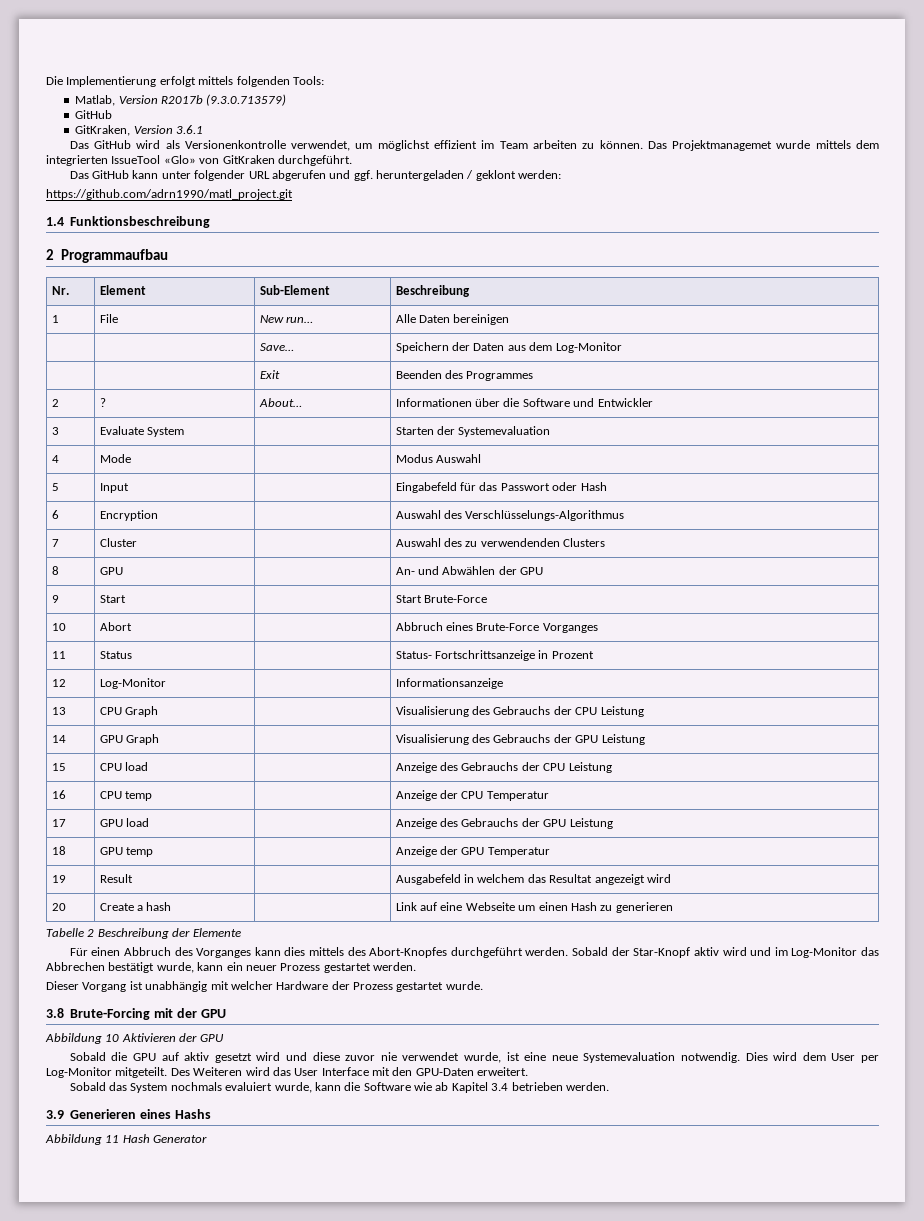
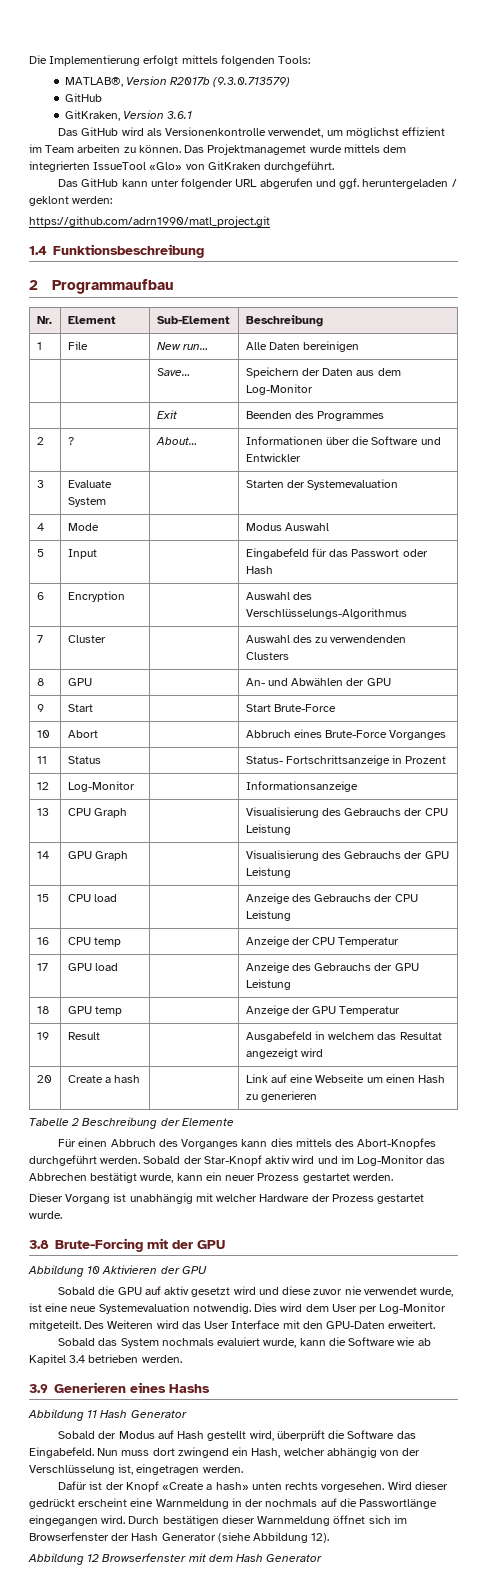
- Matlab, Version R2017b (9.3.0.713579)
+ MATLAB®, Version R2017b (9.3.0.713579)
+ Sobald der Modus auf Hash gestellt wird, überprüft die Software das Eingabefeld. Nun muss dort zwingend ein Hash, welcher abhängig von der Verschlüsselung ist, eingetragen werden.
+ Dafür ist der Knopf «Create a hash» unten rechts vorgesehen. Wird dieser gedrückt erscheint eine Warnmeldung in der nochmals auf die Passwortlänge eingegangen wird. Durch bestätigen dieser Warnmeldung öffnet sich im Browserfenster der Hash Generator (siehe Abbildung 12).
+ Abbildung 12 Browserfenster mit dem Hash Generator

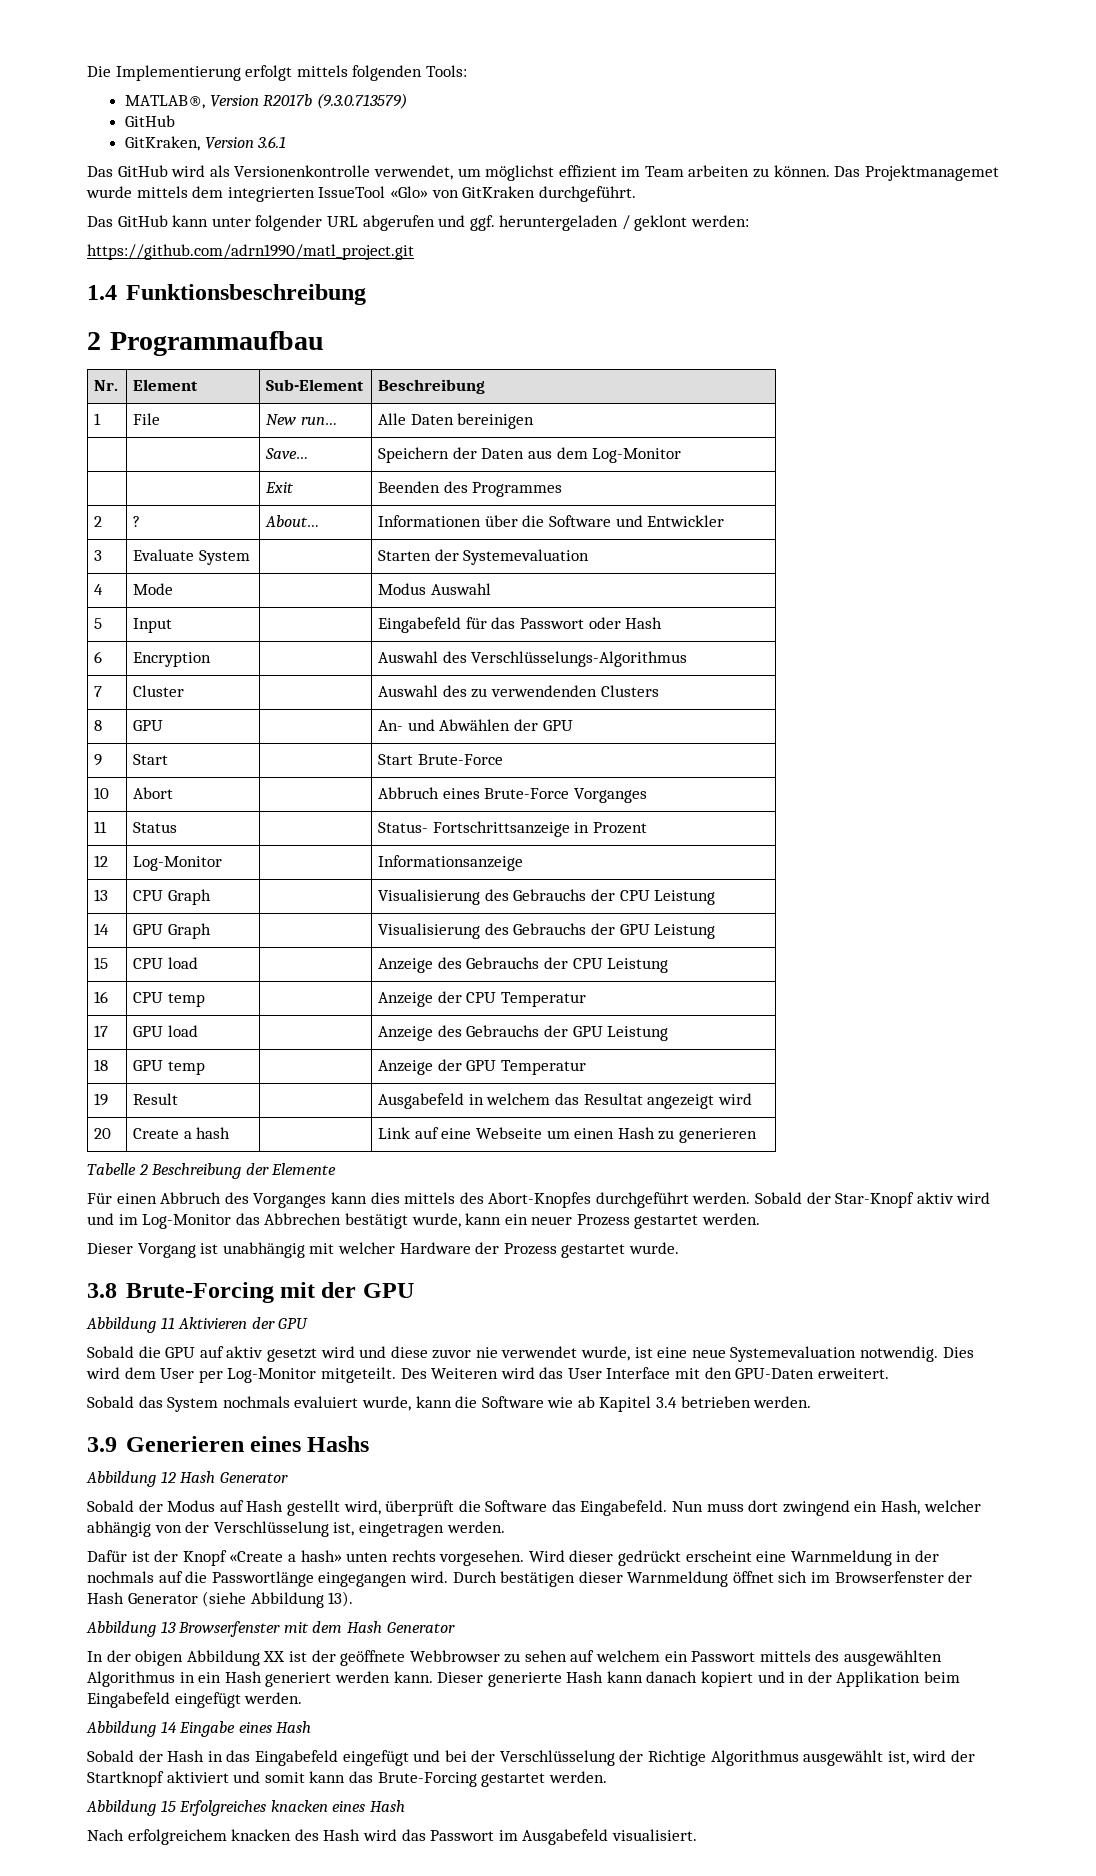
- Abbildung 10 Aktivieren der GPU
+ Abbildung 11 Aktivieren der GPU
- Abbildung 11 Hash Generator
+ Abbildung 12 Hash Generator
- Durch bestätigen dieser Warnmeldung öffnet sich im Browserfenster der Hash Generator (siehe Abbildung 12).
- Abbildung 12 Browserfenster mit dem Hash Generator
+ Durch bestätigen dieser Warnmeldung öffnet sich im Browserfenster der Hash Generator (siehe Abbildung 13).
+ Abbildung 13 Browserfenster mit dem Hash Generator
+ In der obigen Abbildung XX ist der geöffnete Webbrowser zu sehen auf welchem ein Passwort mittels des ausgewählten Algorithmus in ein Hash generiert werden kann. Dieser generierte Hash kann danach kopiert und in der Applikation beim Eingabefeld eingefügt werden.
+ Abbildung 14 Eingabe eines Hash
+ Sobald der Hash in das Eingabefeld eingefügt und bei der Verschlüsselung der Richtige Algorithmus ausgewählt ist, wird der Startknopf aktiviert und somit kann das Brute-Forcing gestartet werden.
+ Abbildung 15 Erfolgreiches knacken eines Hash
+ Nach erfolgreichem knacken des Hash wird das Passwort im Ausgabefeld visualisiert.

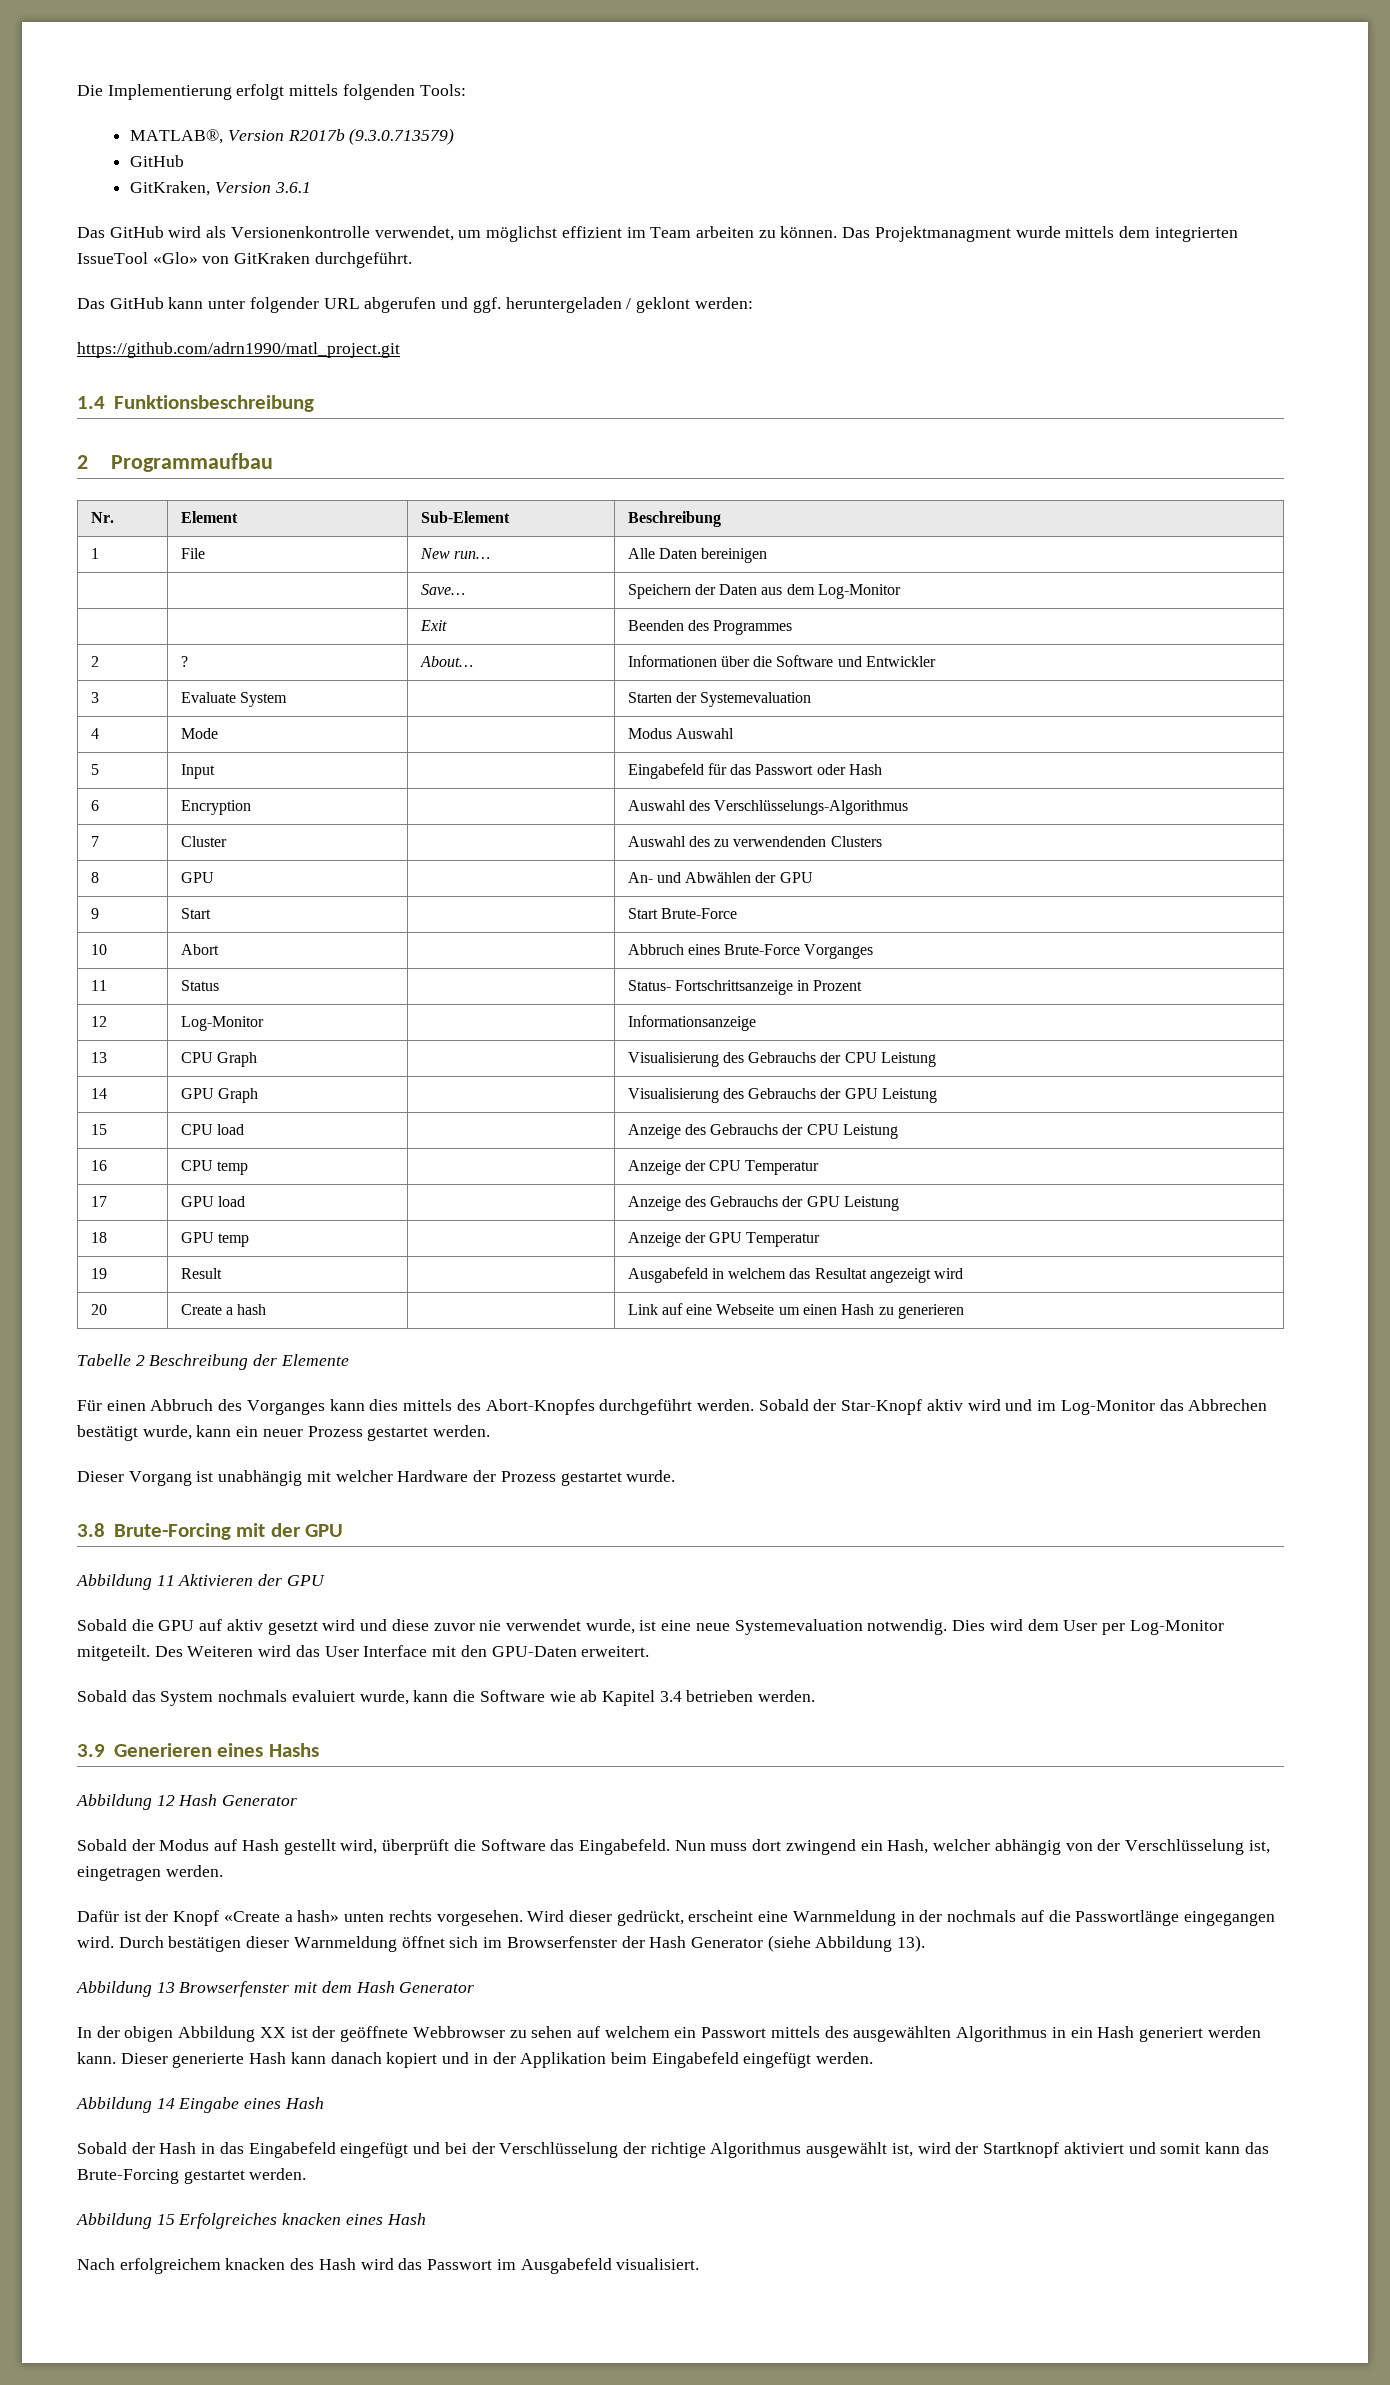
- Das Projektmanagemet wurde mittels dem integrierten IssueTool «Glo» von GitKraken durchgeführt.
+ Das Projektmanagment wurde mittels dem integrierten IssueTool «Glo» von GitKraken durchgeführt.
- Wird dieser gedrückt erscheint eine Warnmeldung in der nochmals auf die Passwortlänge eingegangen wird.
+ Wird dieser gedrückt, erscheint eine Warnmeldung in der nochmals auf die Passwortlänge eingegangen wird.
- Sobald der Hash in das Eingabefeld eingefügt und bei der Verschlüsselung der Richtige Algorithmus ausgewählt ist, wird der Startknopf aktiviert und somit kann das Brute-Forcing gestartet werden.
+ Sobald der Hash in das Eingabefeld eingefügt und bei der Verschlüsselung der richtige Algorithmus ausgewählt ist, wird der Startknopf aktiviert und somit kann das Brute-Forcing gestartet werden.

